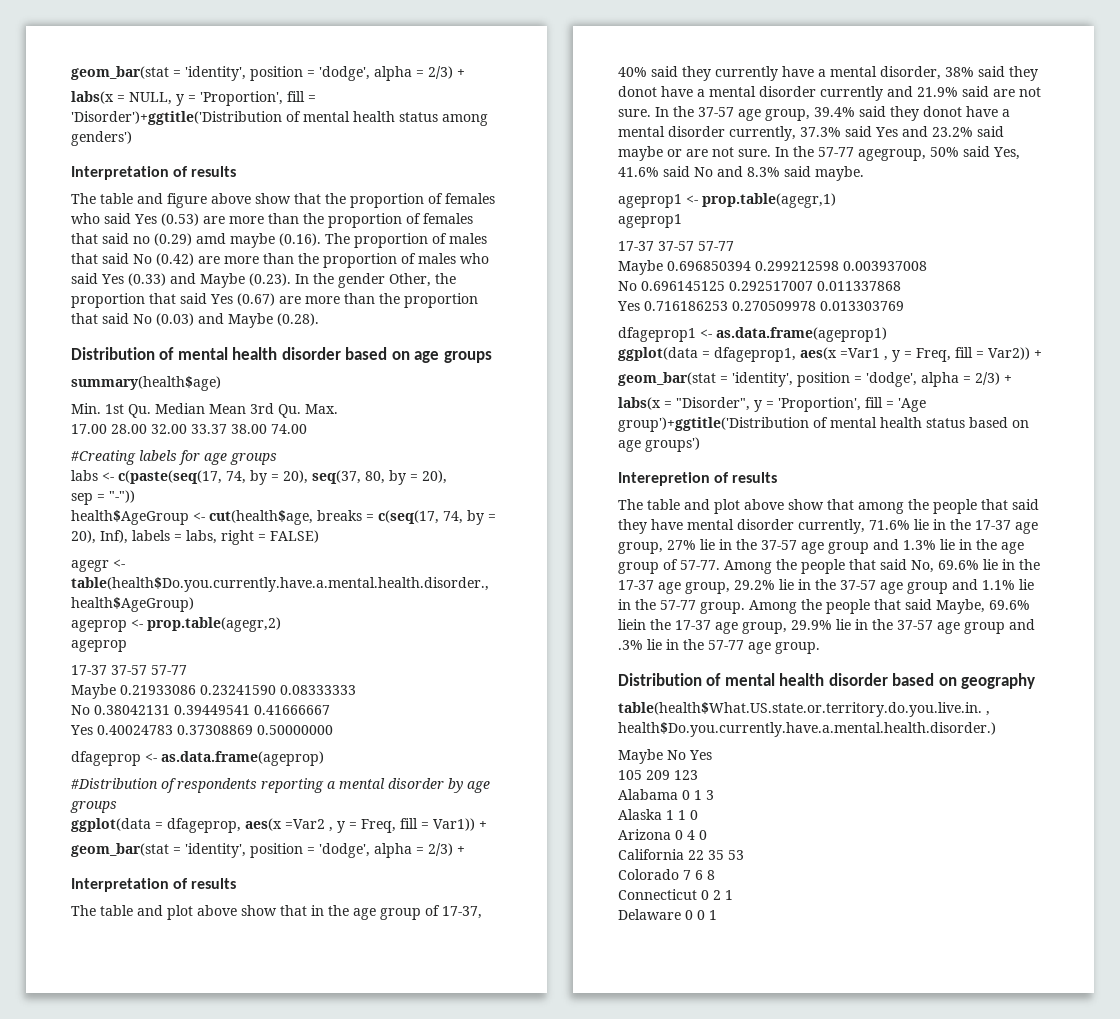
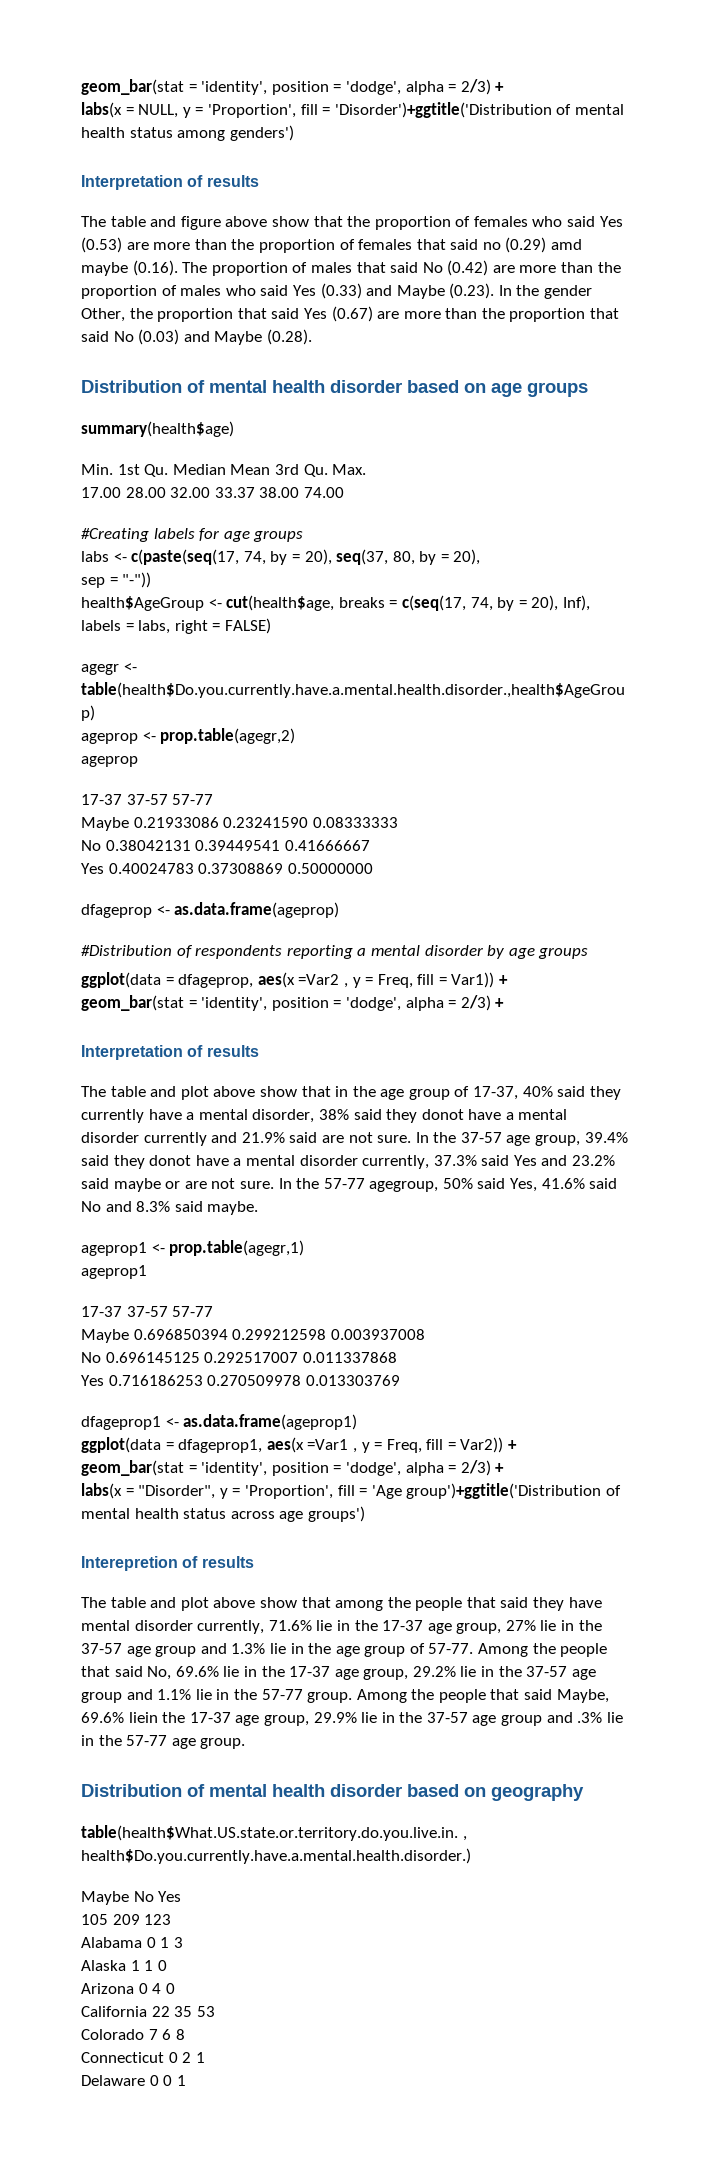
- labs(x = "Disorder", y = 'Proportion', fill = 'Age group')+ggtitle('Distribution of mental health status based on age groups')
+ labs(x = "Disorder", y = 'Proportion', fill = 'Age group')+ggtitle('Distribution of mental health status across age groups')

